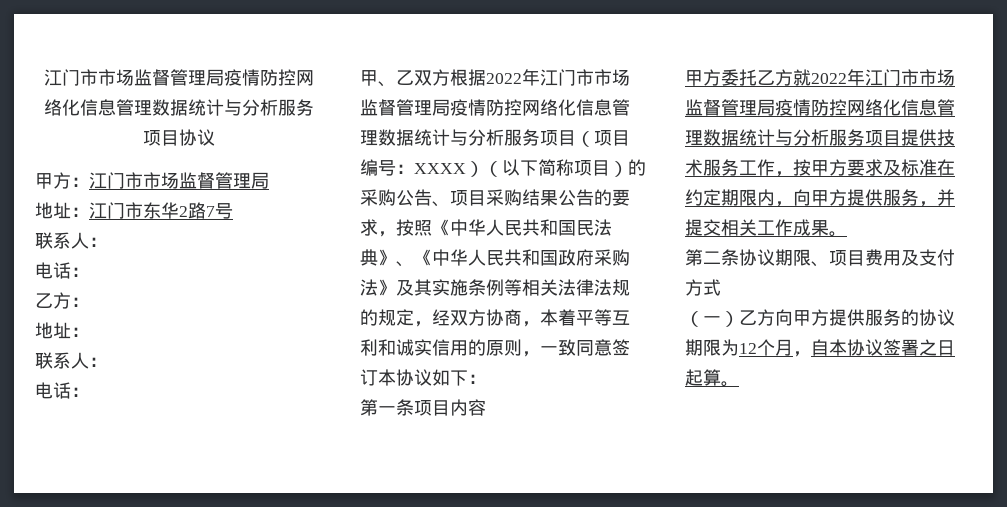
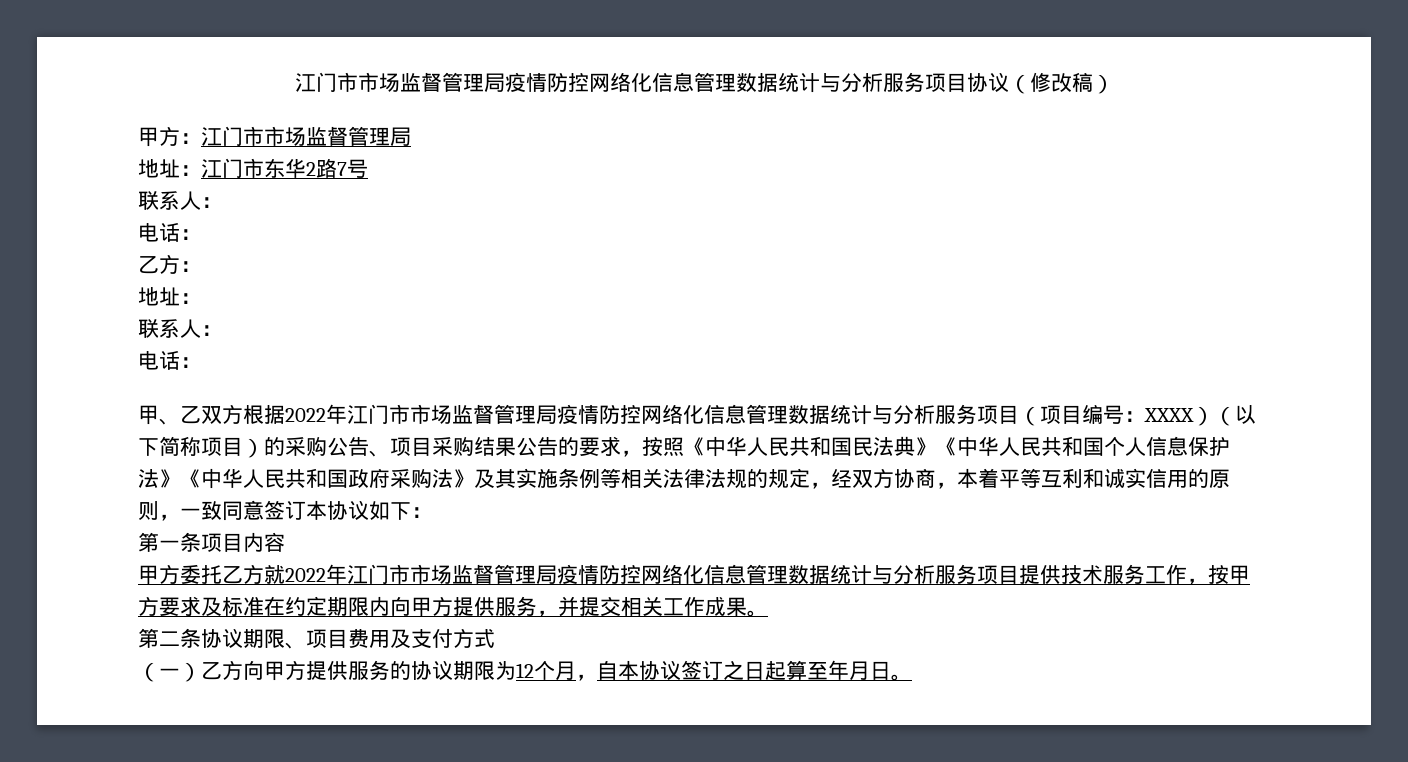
- 江门市市场监督管理局疫情防控网络化信息管理数据统计与分析服务项目协议
+ 江门市市场监督管理局疫情防控网络化信息管理数据统计与分析服务项目协议（修改稿）
- XXXX）（以下简称项目）的采购公告、项目采购结果公告的要求，按照《中华人民共和国民法典》、《中华人民共和国政府采购法》及其实施条例等相关法律法规的规定，经双方协商，本着平等互利和诚实信用的原则，一致同意签订本协议如下：
+ XXXX）（以下简称项目）的采购公告、项目采购结果公告的要求，按照《中华人民共和国民法典》《中华人民共和国个人信息保护法》《中华人民共和国政府采购法》及其实施条例等相关法律法规的规定，经双方协商，本着平等互利和诚实信用的原则，一致同意签订本协议如下：
- 甲方委托乙方就2022年江门市市场监督管理局疫情防控网络化信息管理数据统计与分析服务项目提供技术服务工作，按甲方要求及标准在约定期限内，向甲方提供服务，并提交相关工作成果。
+ 甲方委托乙方就2022年江门市市场监督管理局疫情防控网络化信息管理数据统计与分析服务项目提供技术服务工作，按甲方要求及标准在约定期限内向甲方提供服务，并提交相关工作成果。
- （一）乙方向甲方提供服务的协议期限为12个月，自本协议签署之日起算。
+ （一）乙方向甲方提供服务的协议期限为12个月，自本协议签订之日起算至年月日。

